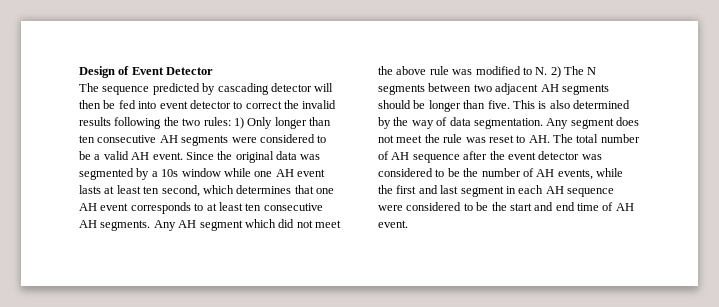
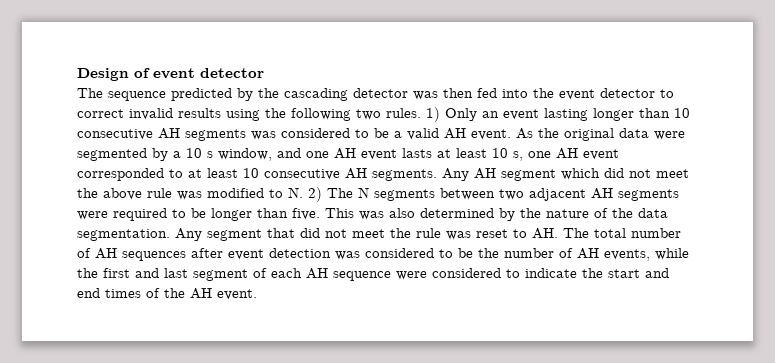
- Design of Event Detector
+ Design of event detector
- The sequence predicted by cascading detector will then be fed into event detector to correct the invalid results following the two rules: 1) Only longer than ten consecutive AH segments were considered to be a valid AH event.
+ The sequence predicted by the cascading detector was then fed into the event detector to correct invalid results using the following two rules. 1) Only an event lasting longer than 10 consecutive AH segments was considered to be a valid AH event.
- Since the original data was segmented by a 10s window while one AH event lasts at least ten second, which determines that one AH event corresponds to at least ten consecutive AH segments.
+ As the original data were segmented by a 10 s window, and one AH event lasts at least 10 s, one AH event corresponded to at least 10 consecutive AH segments.
- Any AH segment which did not meet the above rule was modified to N. 2) The N segments between two adjacent AH segments should be longer than five.
+ Any AH segment which did not meet the above rule was modified to N. 2) The N segments between two adjacent AH segments were required to be longer than five.
- This is also determined by the way of data segmentation.
+ This was also determined by the nature of the data segmentation.
- Any segment does not meet the rule was reset to AH. The total number of AH sequence after the event detector was considered to be the number of AH events, while the first and last segment in each AH sequence were considered to be the start and end time of AH event.
+ Any segment that did not meet the rule was reset to AH. The total number of AH sequences after event detection was considered to be the number of AH events, while the first and last segment of each AH sequence were considered to indicate the start and end times of the AH event.

